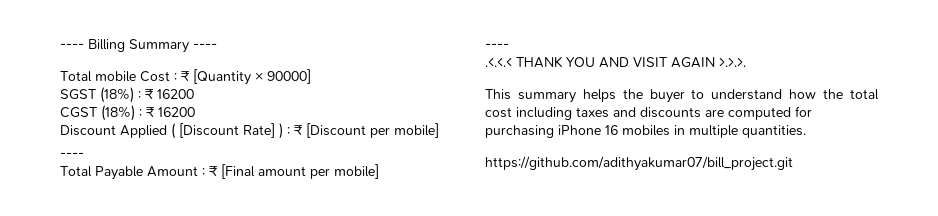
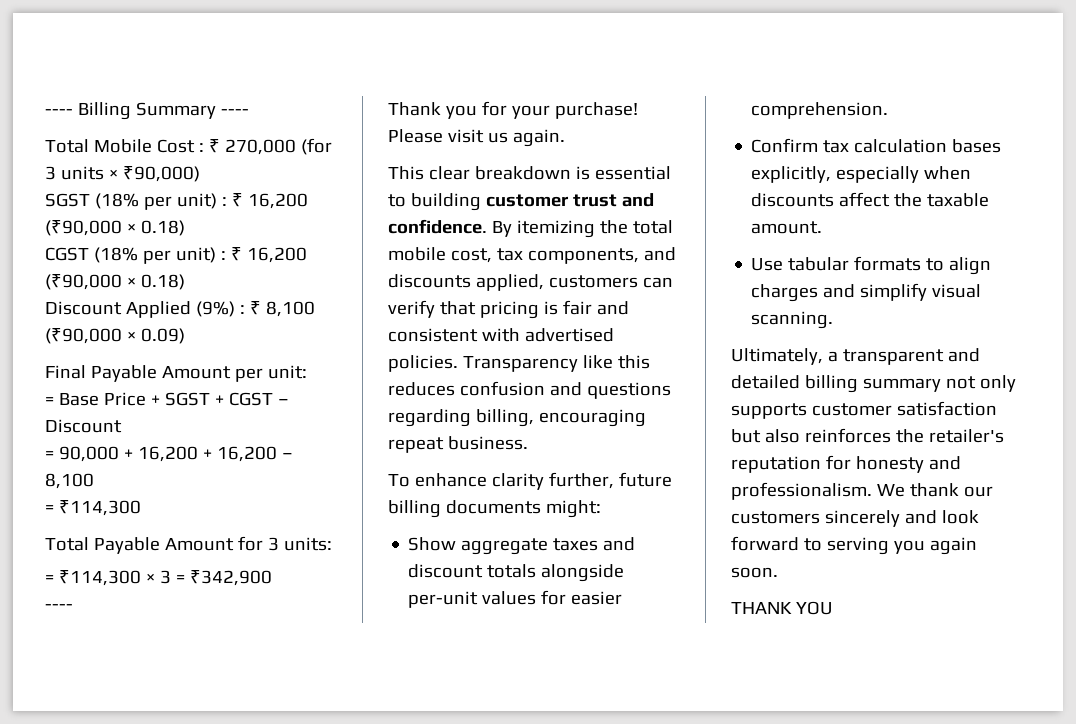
- Total mobile Cost : ₹ [Quantity × 90000]
- SGST (18%) : ₹ 16200
- CGST (18%) : ₹ 16200
- Discount Applied ( [Discount Rate] ) : ₹ [Discount per mobile]
+ Total Mobile Cost : ₹ 270,000 (for 3 units × ₹90,000)
+ SGST (18% per unit) : ₹ 16,200 (₹90,000 × 0.18)
+ CGST (18% per unit) : ₹ 16,200 (₹90,000 × 0.18)
+ Discount Applied (9%) : ₹ 8,100 (₹90,000 × 0.09)
+ Final Payable Amount per unit:
+ = Base Price + SGST + CGST – Discount
+ = 90,000 + 16,200 + 16,200 – 8,100
+ = ₹114,300
+ Total Payable Amount for 3 units:
+ = ₹114,300 × 3 = ₹342,900
  ----
- Total Payable Amount : ₹ [Final amount per mobile]
- ----
- .<.<.< THANK YOU AND VISIT AGAIN >.>.>.
- This summary helps the buyer to understand how the total cost including taxes and discounts are computed for purchasing iPhone 16 mobiles in multiple quantities.
- https://github.com/adithyakumar07/bill_project.git
+ Thank you for your purchase! Please visit us again.
+ This clear breakdown is essential to building customer trust and confidence. By itemizing the total mobile cost, tax components, and discounts applied, customers can verify that pricing is fair and consistent with advertised policies. Transparency like this reduces confusion and questions regarding billing, encouraging repeat business.
+ To enhance clarity further, future billing documents might:
+ Show aggregate taxes and discount totals alongside per-unit values for easier comprehension.
+ Confirm tax calculation bases explicitly, especially when discounts affect the taxable amount.
+ Use tabular formats to align charges and simplify visual scanning.
+ Ultimately, a transparent and detailed billing summary not only supports customer satisfaction but also reinforces the retailer's reputation for honesty and professionalism. We thank our customers sincerely and look forward to serving you again soon.
+ THANK YOU

